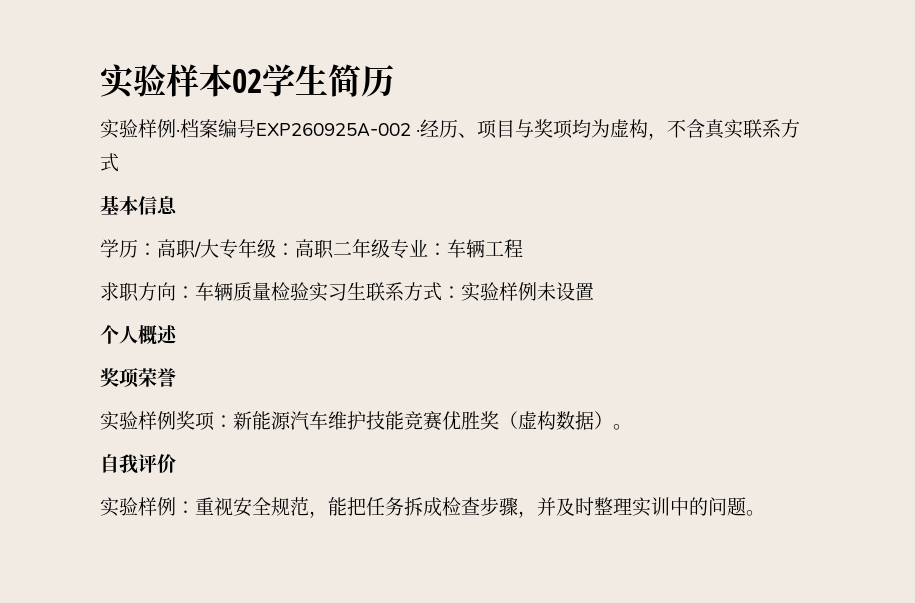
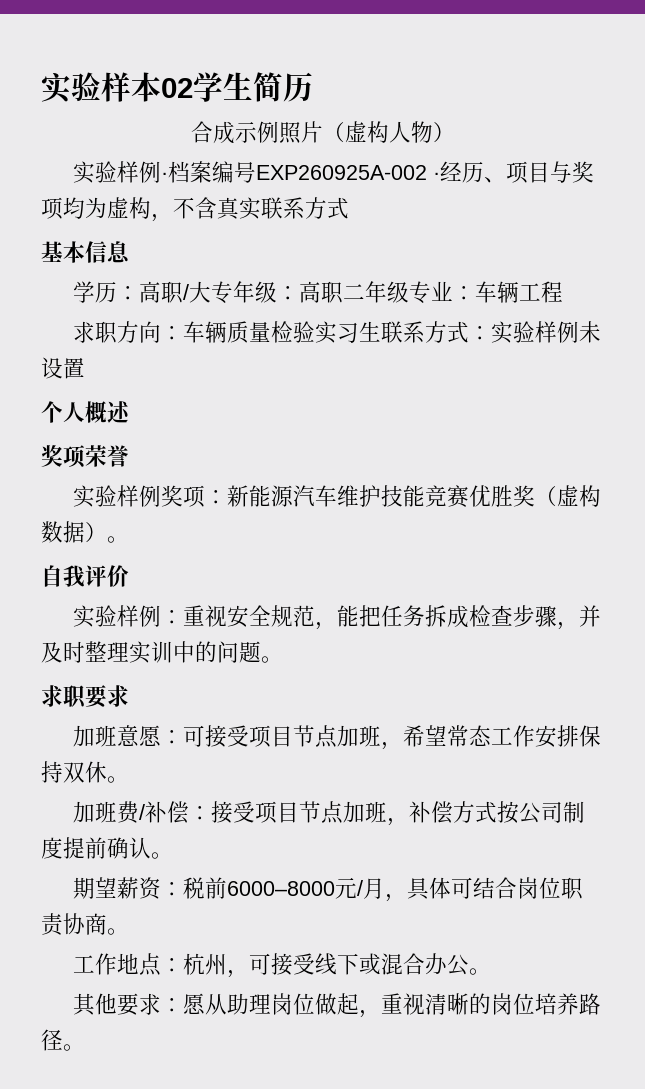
+ 合成示例照片（虚构人物）
+ 求职要求
+ 加班意愿：可接受项目节点加班，希望常态工作安排保持双休。
+ 加班费/补偿：接受项目节点加班，补偿方式按公司制度提前确认。
+ 期望薪资：税前6000–8000元/月，具体可结合岗位职责协商。
+ 工作地点：杭州，可接受线下或混合办公。
+ 其他要求：愿从助理岗位做起，重视清晰的岗位培养路径。

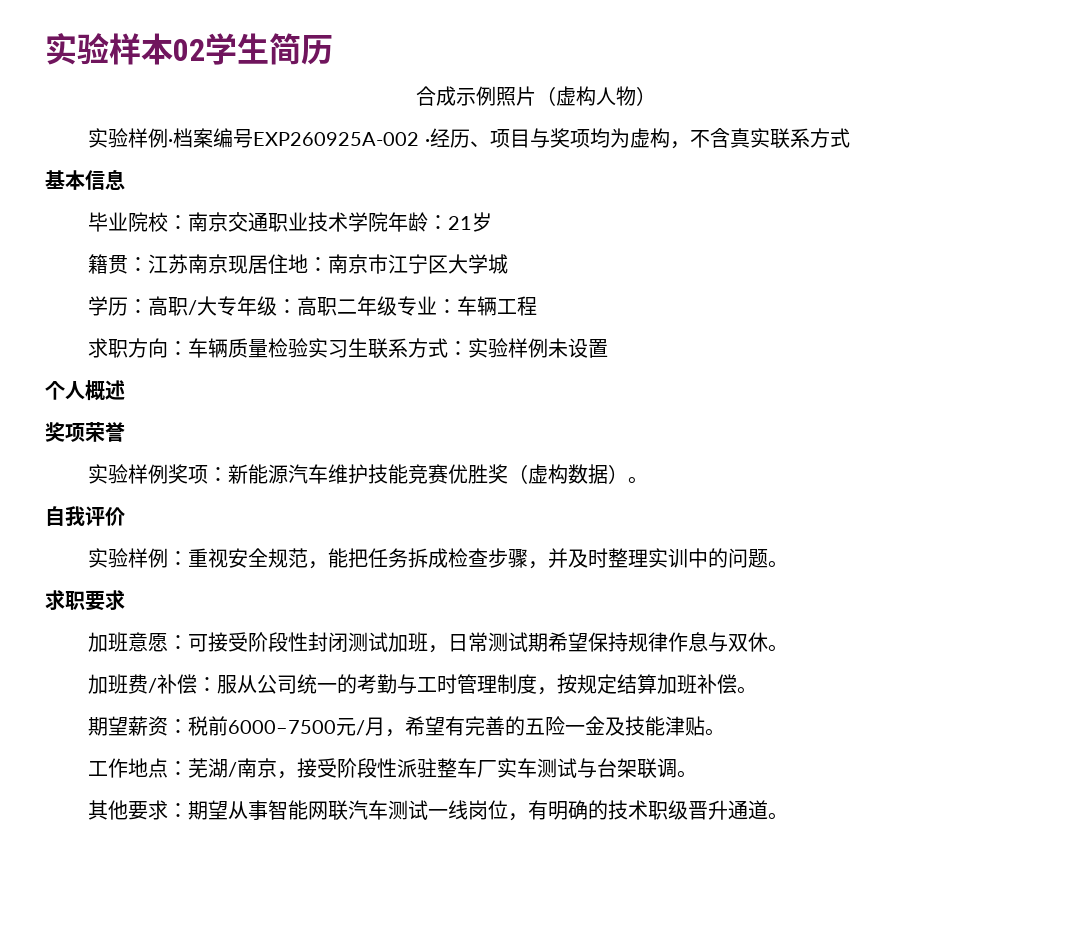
+ 毕业院校：南京交通职业技术学院年龄：21岁
+ 籍贯：江苏南京现居住地：南京市江宁区大学城
- 加班意愿：可接受项目节点加班，希望常态工作安排保持双休。
+ 加班意愿：可接受阶段性封闭测试加班，日常测试期希望保持规律作息与双休。
- 加班费/补偿：接受项目节点加班，补偿方式按公司制度提前确认。
+ 加班费/补偿：服从公司统一的考勤与工时管理制度，按规定结算加班补偿。
- 期望薪资：税前6000–8000元/月，具体可结合岗位职责协商。
- 工作地点：杭州，可接受线下或混合办公。
- 其他要求：愿从助理岗位做起，重视清晰的岗位培养路径。
+ 期望薪资：税前6000–7500元/月，希望有完善的五险一金及技能津贴。
+ 工作地点：芜湖/南京，接受阶段性派驻整车厂实车测试与台架联调。
+ 其他要求：期望从事智能网联汽车测试一线岗位，有明确的技术职级晋升通道。

